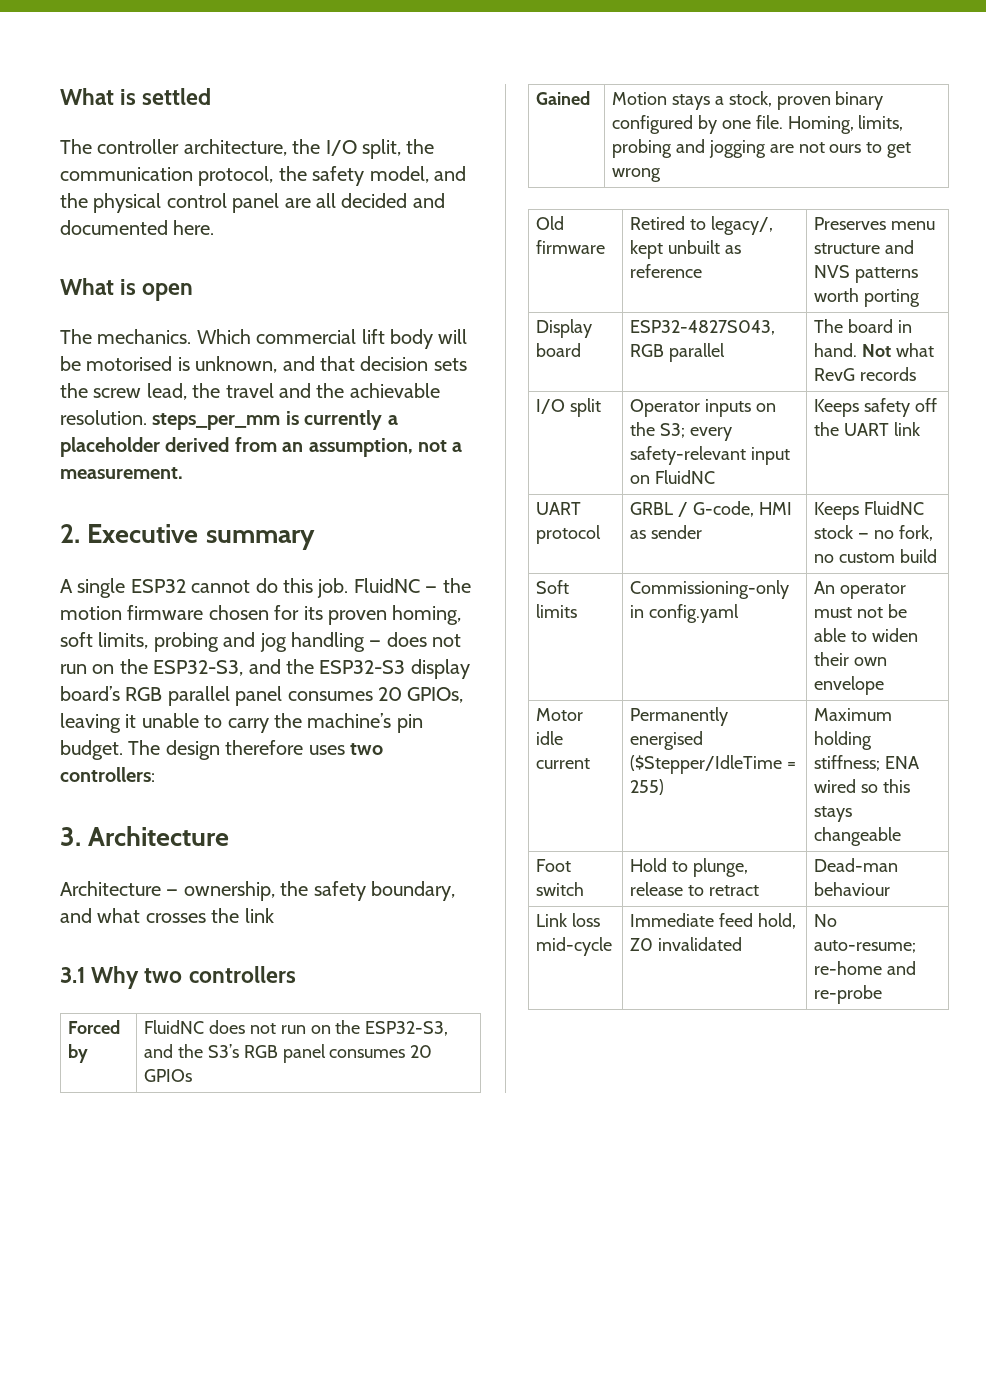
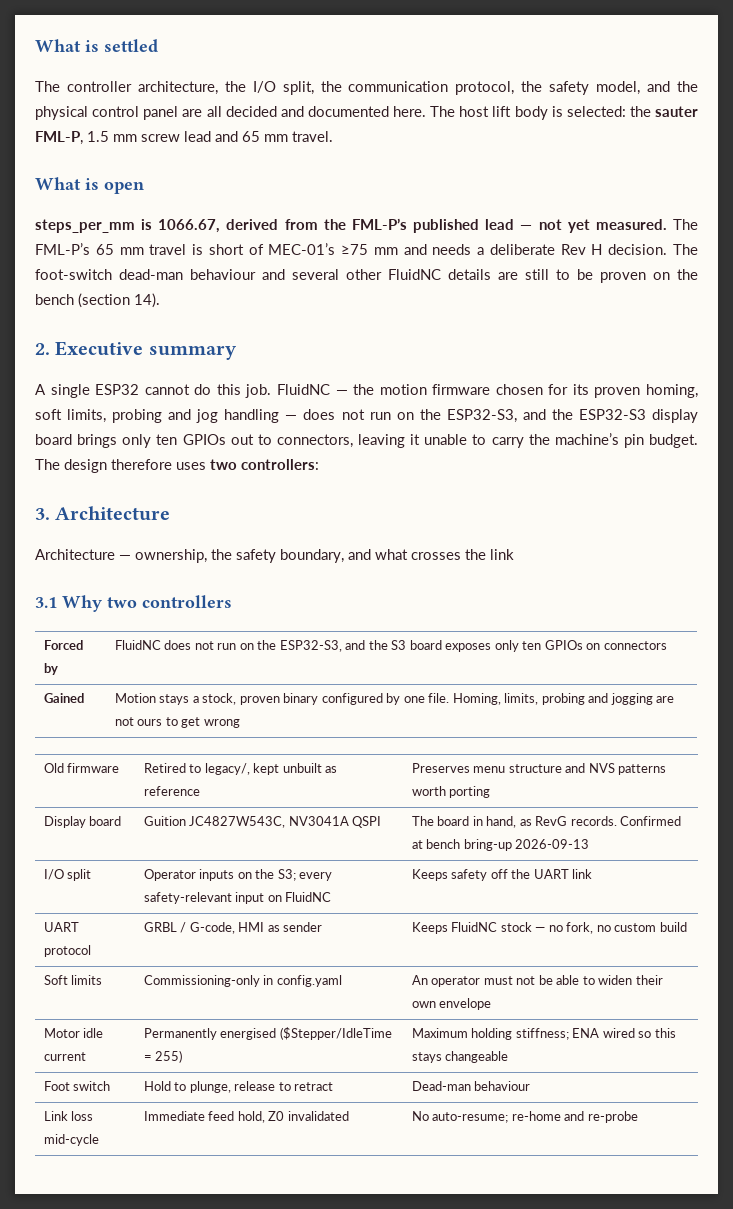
- The controller architecture, the I/O split, the communication protocol, the safety model, and the physical control panel are all decided and documented here.
+ The controller architecture, the I/O split, the communication protocol, the safety model, and the physical control panel are all decided and documented here. The host lift body is selected: the sauter FML-P, 1.5 mm screw lead and 65 mm travel.
  What is open
- The mechanics. Which commercial lift body will be motorised is unknown, and that decision sets the screw lead, the travel and the achievable resolution. steps_per_mm is currently a placeholder derived from an assumption, not a measurement.
+ steps_per_mm is 1066.67, derived from the FML-P’s published lead — not yet measured. The FML-P’s 65 mm travel is short of MEC-01’s ≥75 mm and needs a deliberate Rev H decision. The foot-switch dead-man behaviour and several other FluidNC details are still to be proven on the bench (section 14).
- FluidNC — the motion firmware chosen for its proven homing, soft limits, probing and jog handling — does not run on the ESP32-S3, and the ESP32-S3 display board’s RGB parallel panel consumes 20 GPIOs, leaving it unable to carry the machine’s pin budget.
+ FluidNC — the motion firmware chosen for its proven homing, soft limits, probing and jog handling — does not run on the ESP32-S3, and the ESP32-S3 display board brings only ten GPIOs out to connectors, leaving it unable to carry the machine’s pin budget.
- Forced by | FluidNC does not run on the ESP32-S3, and the S3’s RGB panel consumes 20 GPIOs
+ Forced by | FluidNC does not run on the ESP32-S3, and the S3 board exposes only ten GPIOs on connectors
- Display board | ESP32-4827S043, RGB parallel | The board in hand. Not what RevG records
+ Display board | Guition JC4827W543C, NV3041A QSPI | The board in hand, as RevG records. Confirmed at bench bring-up 2026-09-13

